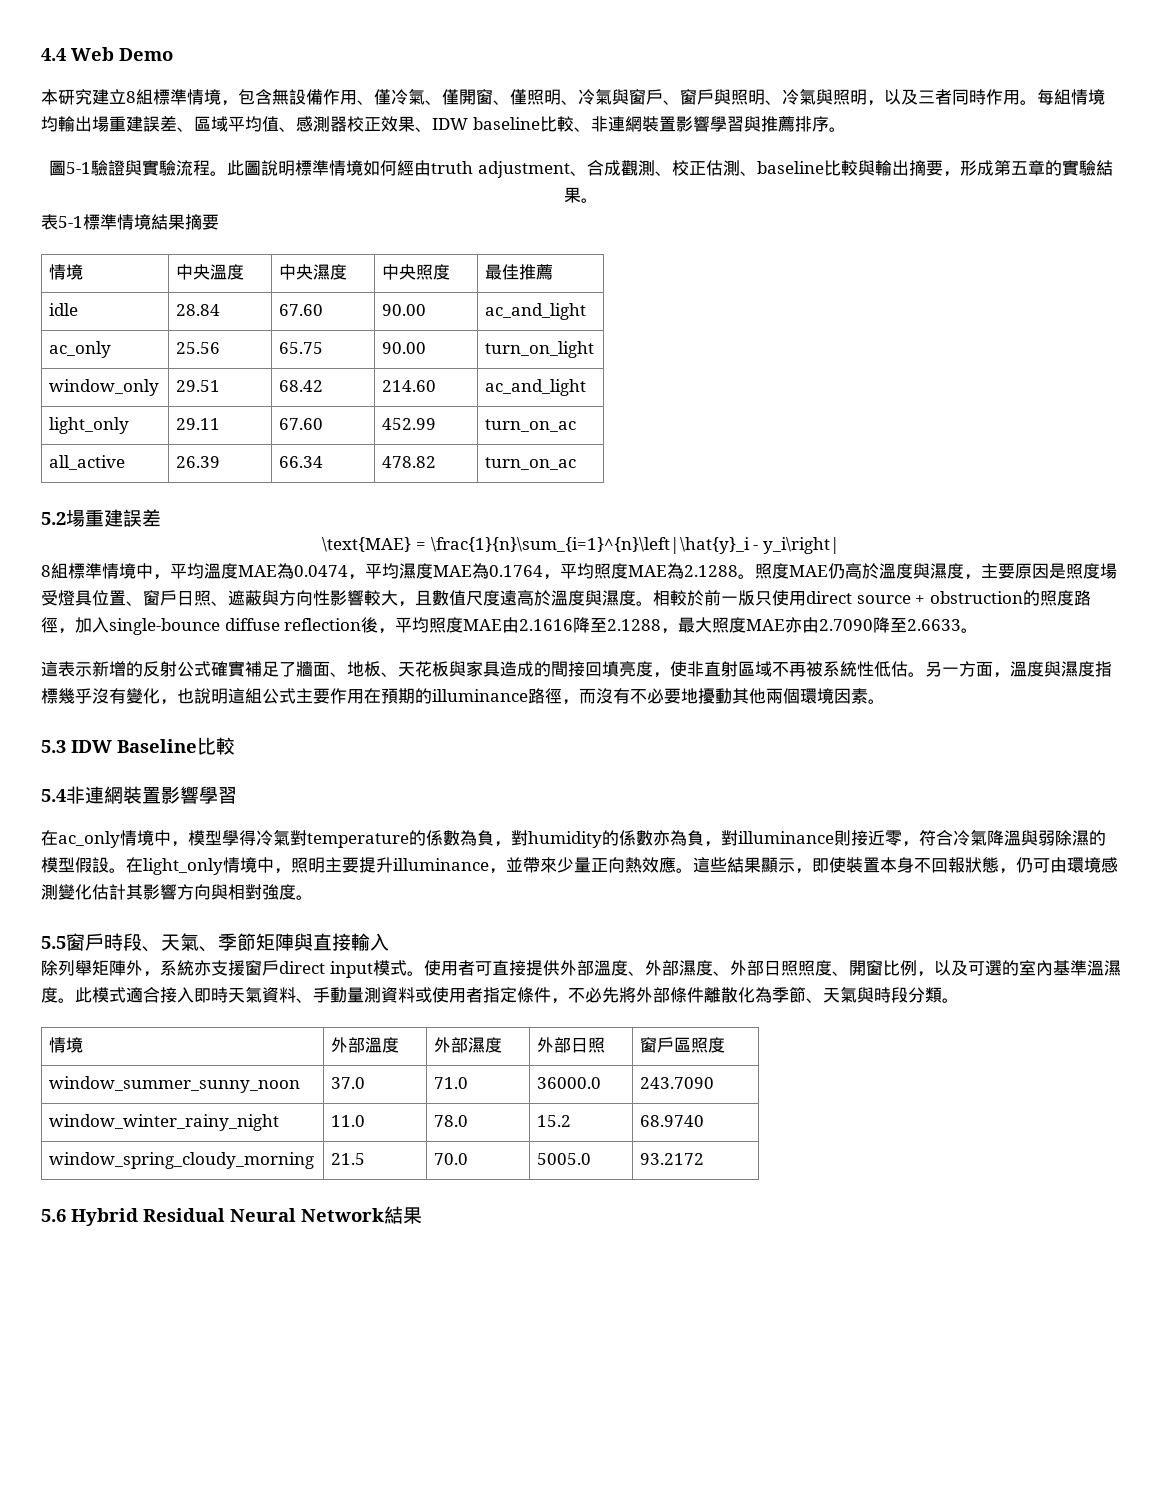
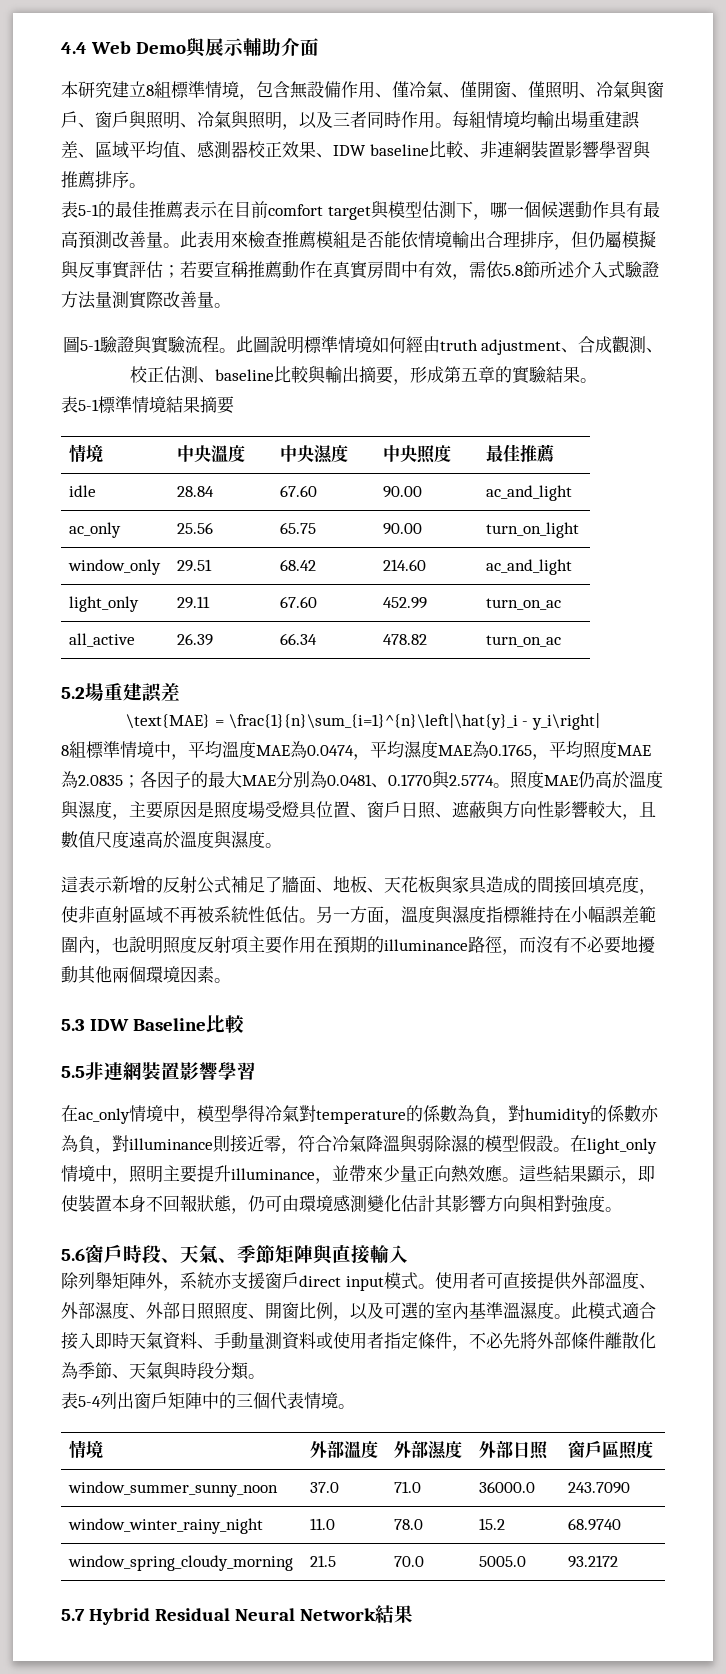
- 4.4 Web Demo
+ 4.4 Web Demo與展示輔助介面
+ 表5-1的最佳推薦表示在目前comfort target與模型估測下，哪一個候選動作具有最高預測改善量。此表用來檢查推薦模組是否能依情境輸出合理排序，但仍屬模擬與反事實評估；若要宣稱推薦動作在真實房間中有效，需依5.8節所述介入式驗證方法量測實際改善量。
- 8組標準情境中，平均溫度MAE為0.0474，平均濕度MAE為0.1764，平均照度MAE為2.1288。
+ 8組標準情境中，平均溫度MAE為0.0474，平均濕度MAE為0.1765，平均照度MAE為2.0835；各因子的最大MAE分別為0.0481、0.1770與2.5774。
- 相較於前一版只使用direct source + obstruction的照度路徑，加入single-bounce diffuse reflection後，平均照度MAE由2.1616降至2.1288，最大照度MAE亦由2.7090降至2.6633。
- 這表示新增的反射公式確實補足了牆面、地板、天花板與家具造成的間接回填亮度，使非直射區域不再被系統性低估。
+ 這表示新增的反射公式補足了牆面、地板、天花板與家具造成的間接回填亮度，使非直射區域不再被系統性低估。
- 另一方面，溫度與濕度指標幾乎沒有變化，也說明這組公式主要作用在預期的illuminance路徑，而沒有不必要地擾動其他兩個環境因素。
+ 另一方面，溫度與濕度指標維持在小幅誤差範圍內，也說明照度反射項主要作用在預期的illuminance路徑，而沒有不必要地擾動其他兩個環境因素。
- 5.4非連網裝置影響學習
+ 5.5非連網裝置影響學習
- 5.5窗戶時段、天氣、季節矩陣與直接輸入
+ 5.6窗戶時段、天氣、季節矩陣與直接輸入
+ 表5-4列出窗戶矩陣中的三個代表情境。
- 5.6 Hybrid Residual Neural Network結果
+ 5.7 Hybrid Residual Neural Network結果

